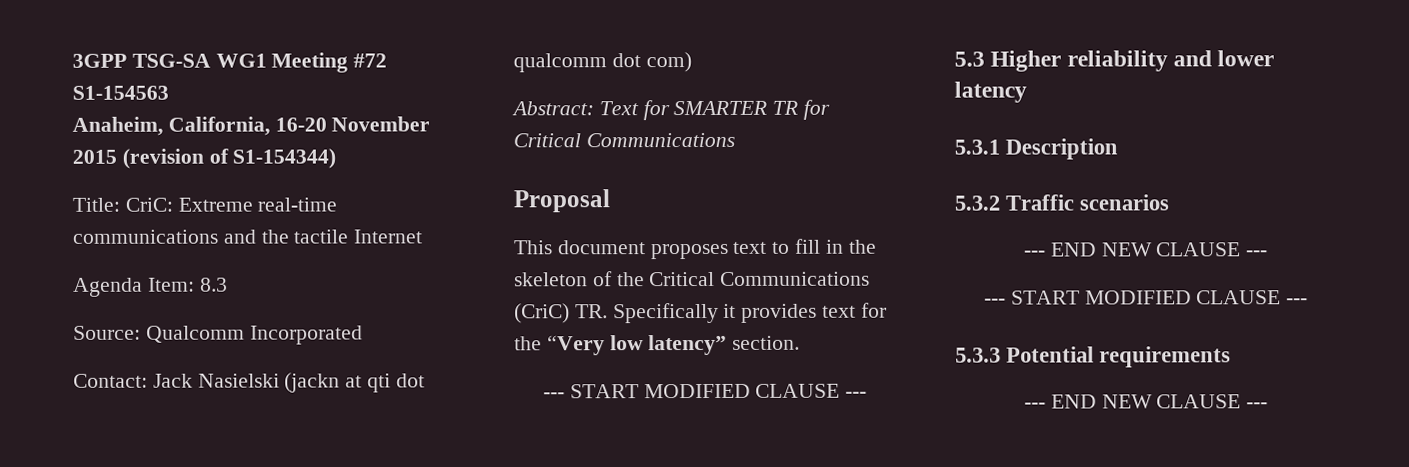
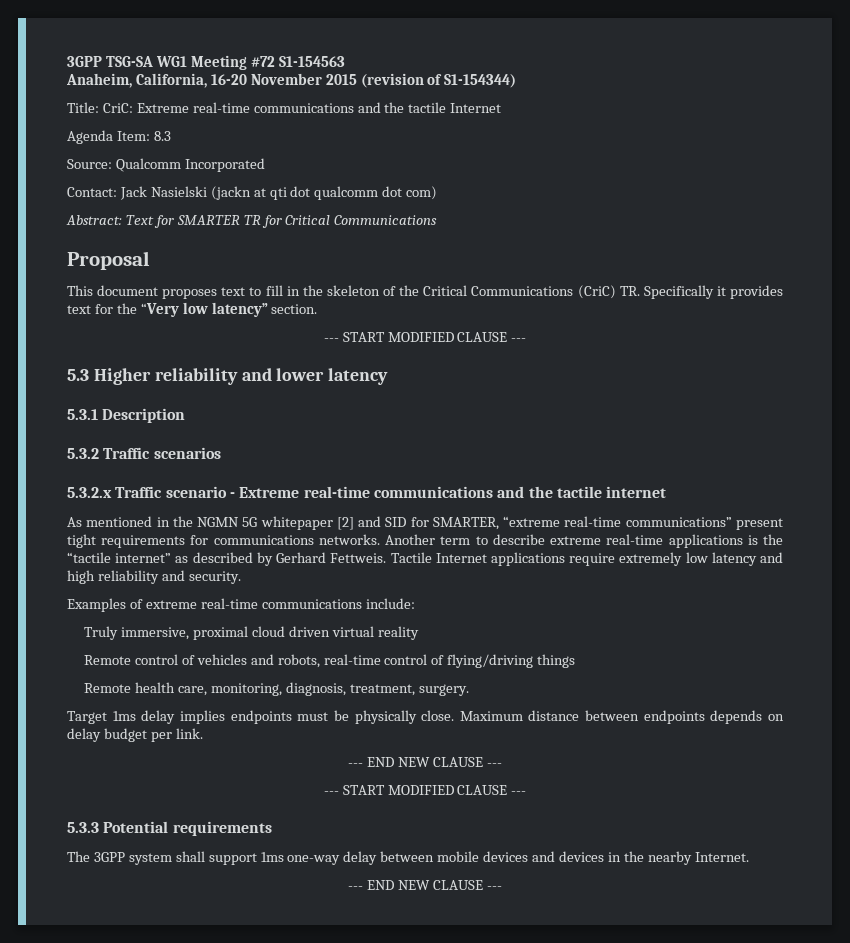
+ 5.3.2.x Traffic scenario - Extreme real-time communications and the tactile internet
+ As mentioned in the NGMN 5G whitepaper [2] and SID for SMARTER, “extreme real-time communications” present tight requirements for communications networks. Another term to describe extreme real-time applications is the “tactile internet” as described by Gerhard Fettweis. Tactile Internet applications require extremely low latency and high reliability and security.
+ Examples of extreme real-time communications include:
+ Truly immersive, proximal cloud driven virtual reality
+ Remote control of vehicles and robots, real-time control of flying/driving things
+ Remote health care, monitoring, diagnosis, treatment, surgery.
+ Target 1ms delay implies endpoints must be physically close. Maximum distance between endpoints depends on delay budget per link.
+ The 3GPP system shall support 1ms one-way delay between mobile devices and devices in the nearby Internet.

